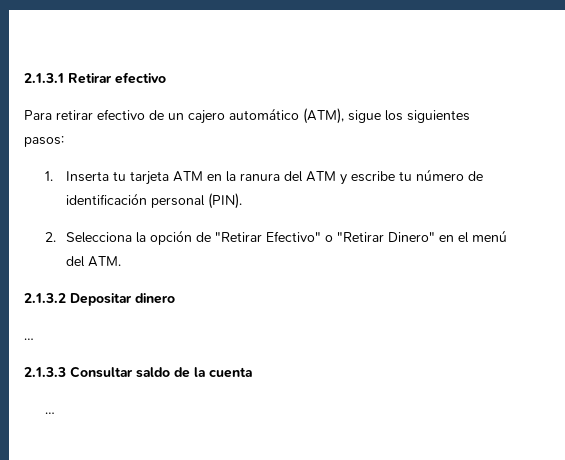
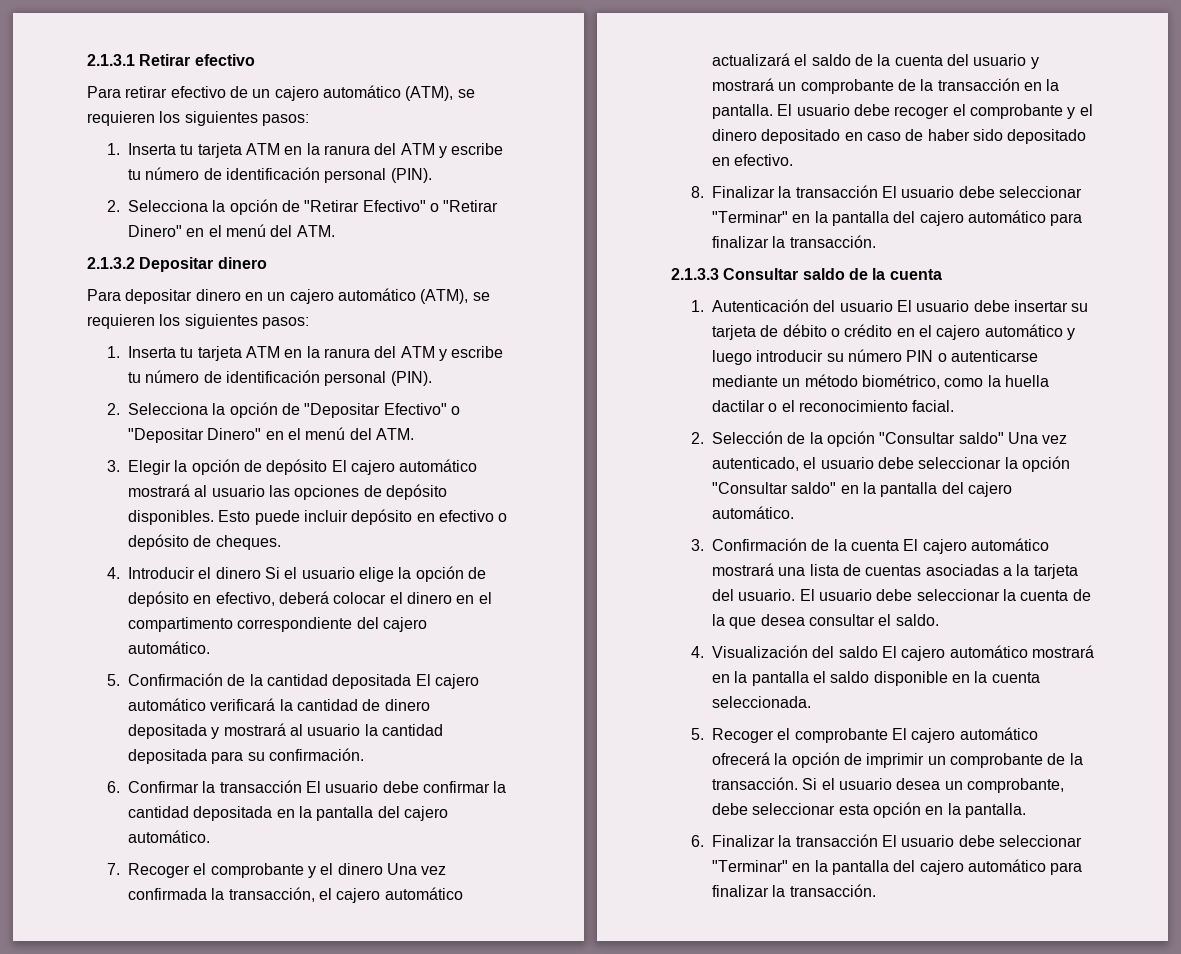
- Para retirar efectivo de un cajero automático (ATM), sigue los siguientes pasos:
+ Para retirar efectivo de un cajero automático (ATM), se requieren los siguientes pasos:
  2.1.3.2 Depositar dinero
- …
+ Para depositar dinero en un cajero automático (ATM), se requieren los siguientes pasos:
+ 1. Inserta tu tarjeta ATM en la ranura del ATM y escribe tu número de identificación personal (PIN).
+ 2. Selecciona la opción de "Depositar Efectivo" o "Depositar Dinero" en el menú del ATM.
+ 3. Elegir la opción de depósito El cajero automático mostrará al usuario las opciones de depósito disponibles. Esto puede incluir depósito en efectivo o depósito de cheques.
+ 4. Introducir el dinero Si el usuario elige la opción de depósito en efectivo, deberá colocar el dinero en el compartimento correspondiente del cajero automático.
+ 5. Confirmación de la cantidad depositada El cajero automático verificará la cantidad de dinero depositada y mostrará al usuario la cantidad depositada para su confirmación.
+ 6. Confirmar la transacción El usuario debe confirmar la cantidad depositada en la pantalla del cajero automático.
+ 7. Recoger el comprobante y el dinero Una vez confirmada la transacción, el cajero automático actualizará el saldo de la cuenta del usuario y mostrará un comprobante de la transacción en la pantalla. El usuario debe recoger el comprobante y el dinero depositado en caso de haber sido depositado en efectivo.
+ 8. Finalizar la transacción El usuario debe seleccionar "Terminar" en la pantalla del cajero automático para finalizar la transacción.
  2.1.3.3 Consultar saldo de la cuenta
- …
+ 1. Autenticación del usuario El usuario debe insertar su tarjeta de débito o crédito en el cajero automático y luego introducir su número PIN o autenticarse mediante un método biométrico, como la huella dactilar o el reconocimiento facial.
+ 2. Selección de la opción "Consultar saldo" Una vez autenticado, el usuario debe seleccionar la opción "Consultar saldo" en la pantalla del cajero automático.
+ 3. Confirmación de la cuenta El cajero automático mostrará una lista de cuentas asociadas a la tarjeta del usuario. El usuario debe seleccionar la cuenta de la que desea consultar el saldo.
+ 4. Visualización del saldo El cajero automático mostrará en la pantalla el saldo disponible en la cuenta seleccionada.
+ 5. Recoger el comprobante El cajero automático ofrecerá la opción de imprimir un comprobante de la transacción. Si el usuario desea un comprobante, debe seleccionar esta opción en la pantalla.
+ 6. Finalizar la transacción El usuario debe seleccionar "Terminar" en la pantalla del cajero automático para finalizar la transacción.

